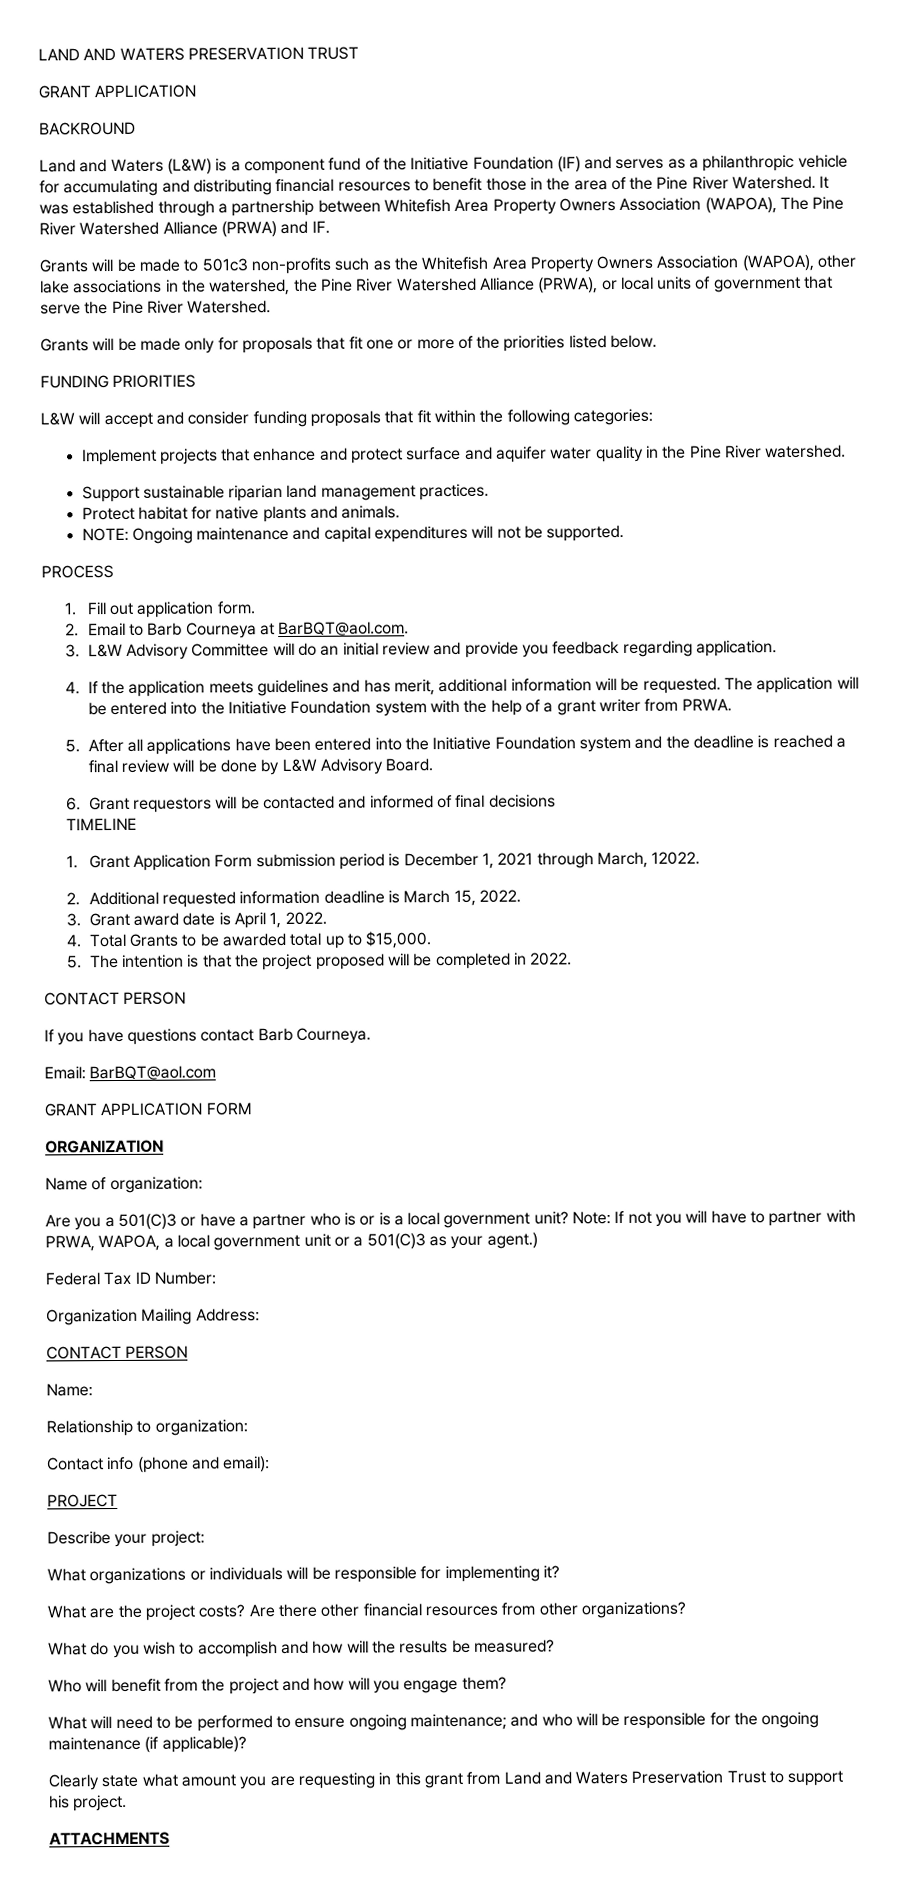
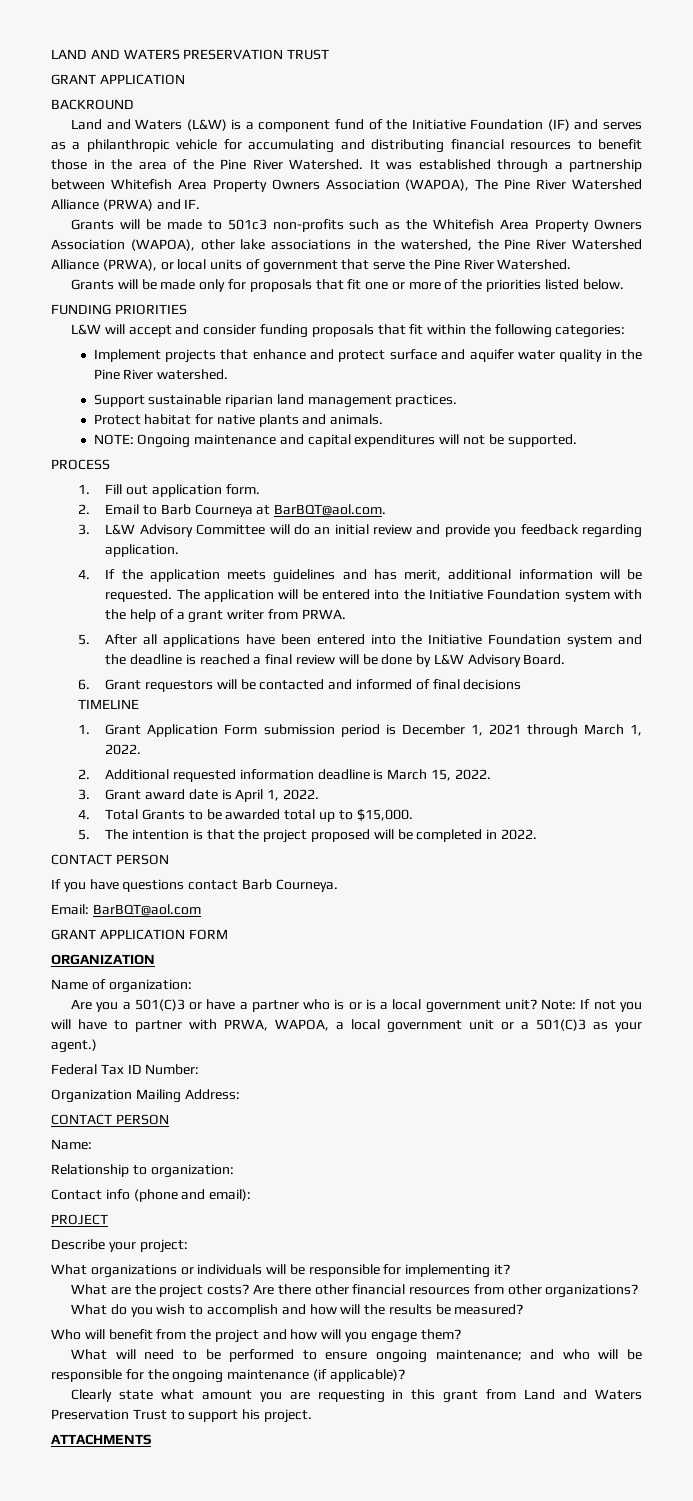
- 1. Grant Application Form submission period is December 1, 2021 through March, 12022.
+ 1. Grant Application Form submission period is December 1, 2021 through March 1, 2022.

